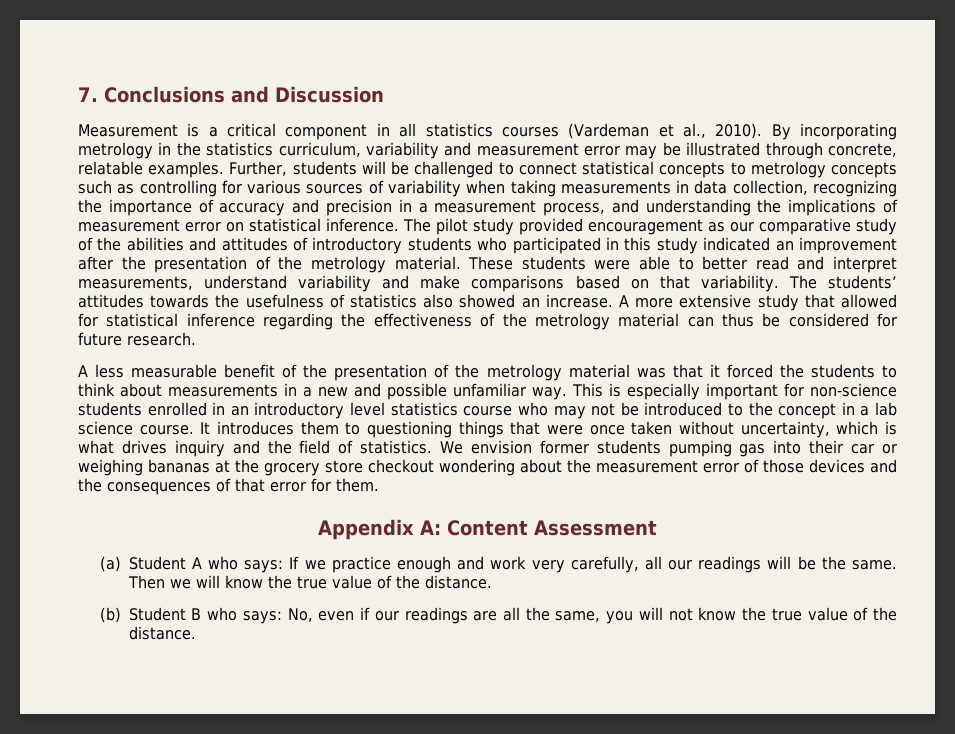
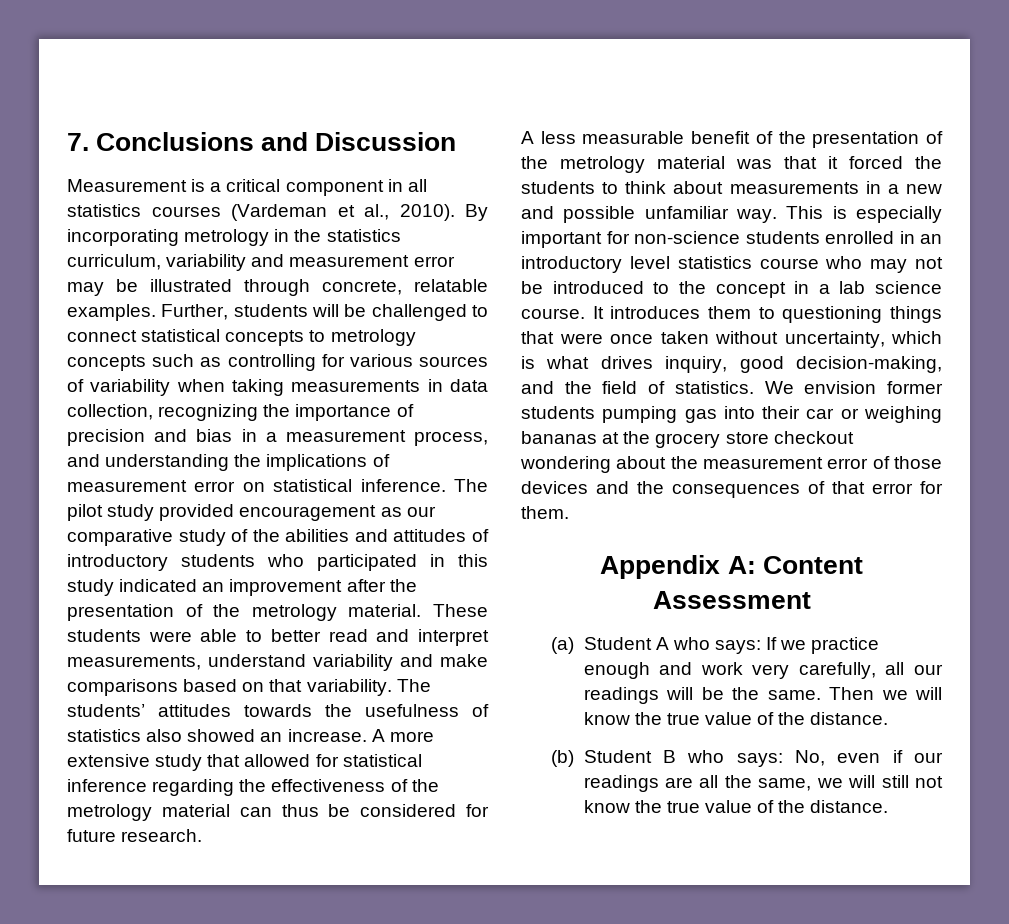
- Further, students will be challenged to connect statistical concepts to metrology concepts such as controlling for various sources of variability when taking measurements in data collection, recognizing the importance of accuracy and precision in a measurement process, and understanding the implications of measurement error on statistical inference.
+ Further, students will be challenged to connect statistical concepts to metrology concepts such as controlling for various sources of variability when taking measurements in data collection, recognizing the importance of precision and bias in a measurement process, and understanding the implications of measurement error on statistical inference.
- It introduces them to questioning things that were once taken without uncertainty, which is what drives inquiry and the field of statistics.
+ It introduces them to questioning things that were once taken without uncertainty, which is what drives inquiry, good decision-making, and the field of statistics.
- (b) Student B who says: No, even if our readings are all the same, you will not know the true value of the distance.
+ (b) Student B who says: No, even if our readings are all the same, we will still not know the true value of the distance.

